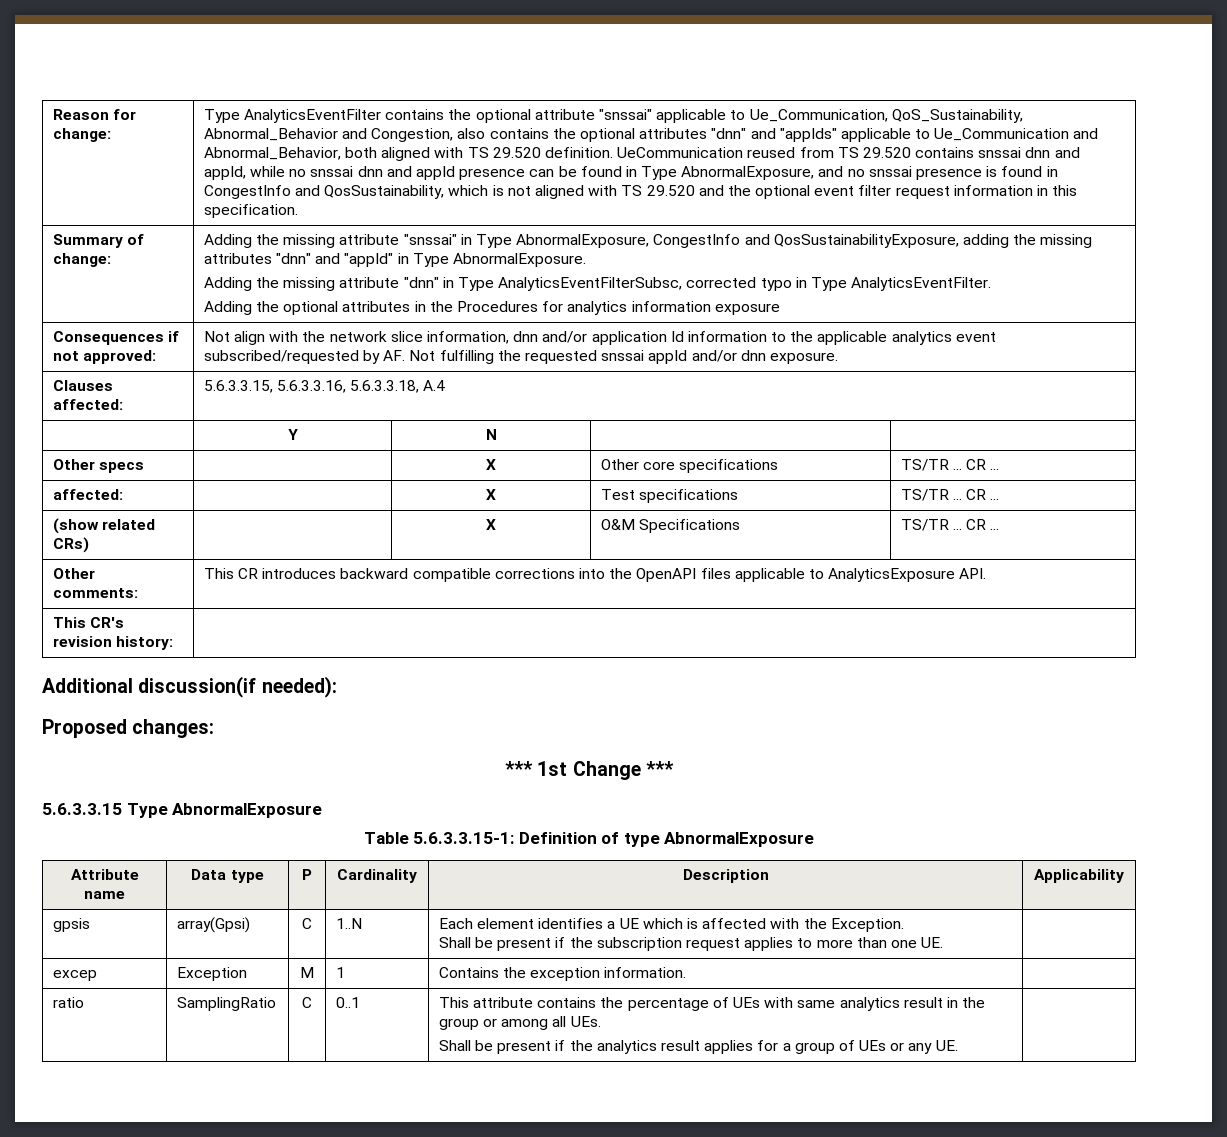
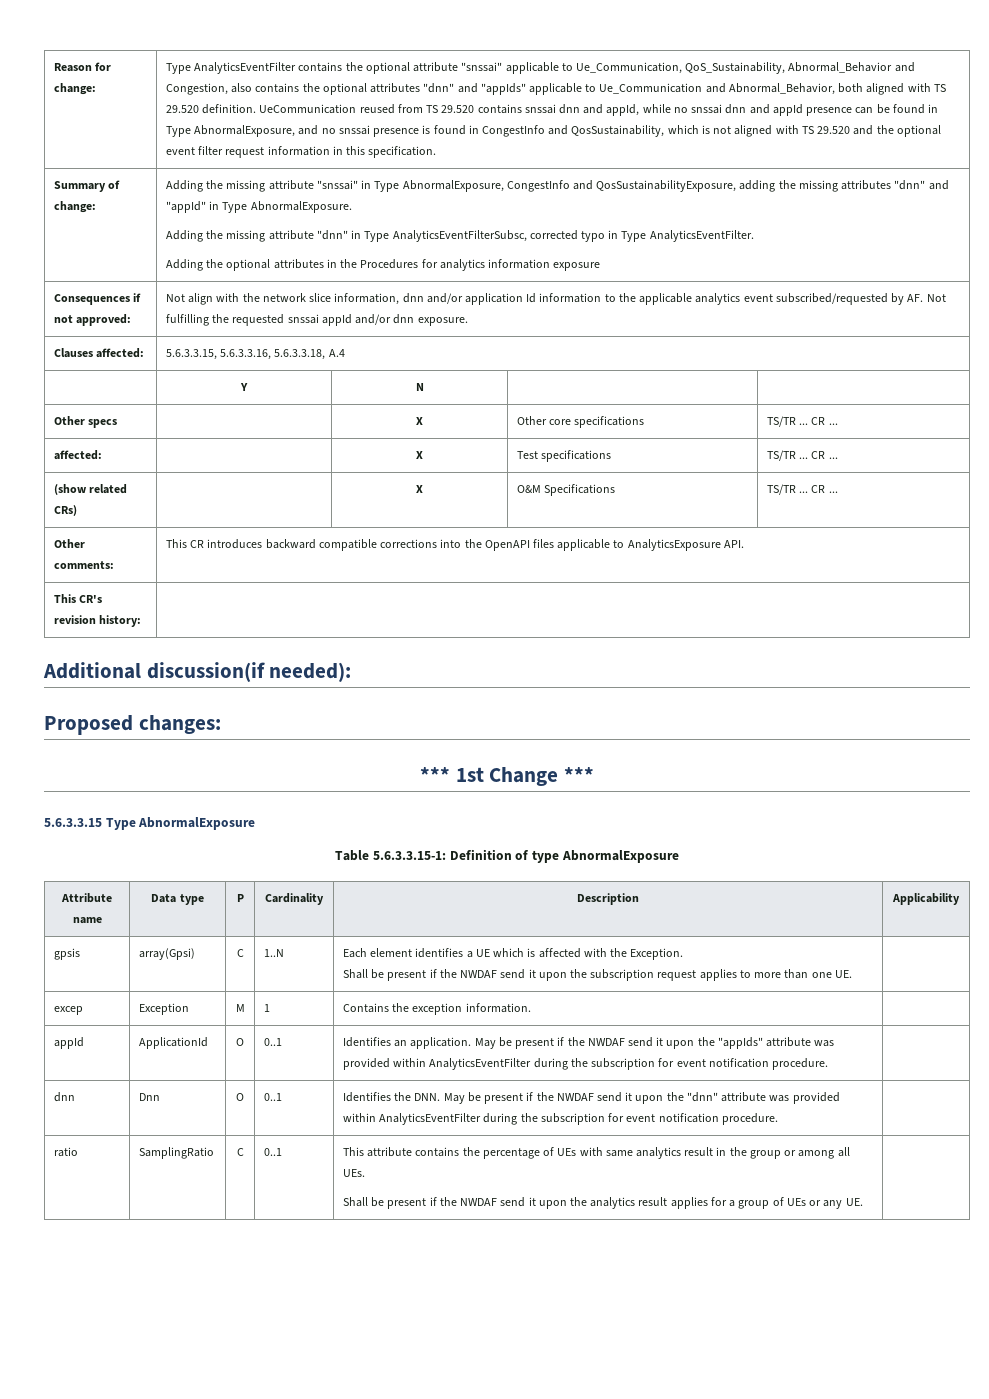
  gpsis | array(Gpsi) | C | 1..N | Each element identifies a UE which is affected with the Exception.
- Shall be present if the subscription request applies to more than one UE. |
+ Shall be present if the NWDAF send it upon the subscription request applies to more than one UE. |
+ appId | ApplicationId | O | 0..1 | Identifies an application. May be present if the NWDAF send it upon the "appIds" attribute was provided within AnalyticsEventFilter during the subscription for event notification procedure. |
+ dnn | Dnn | O | 0..1 | Identifies the DNN. May be present if the NWDAF send it upon the "dnn" attribute was provided within AnalyticsEventFilter during the subscription for event notification procedure. |
- Shall be present if the analytics result applies for a group of UEs or any UE.
+ Shall be present if the NWDAF send it upon the analytics result applies for a group of UEs or any UE.

